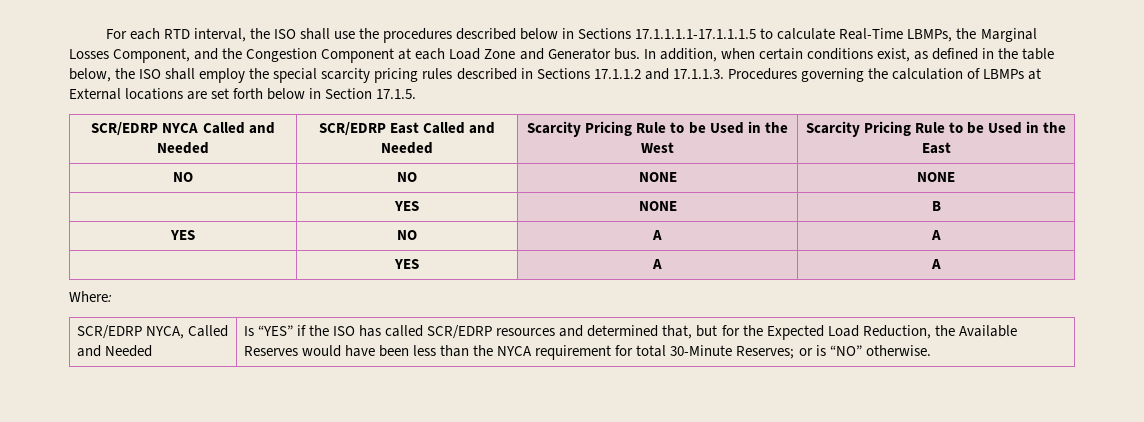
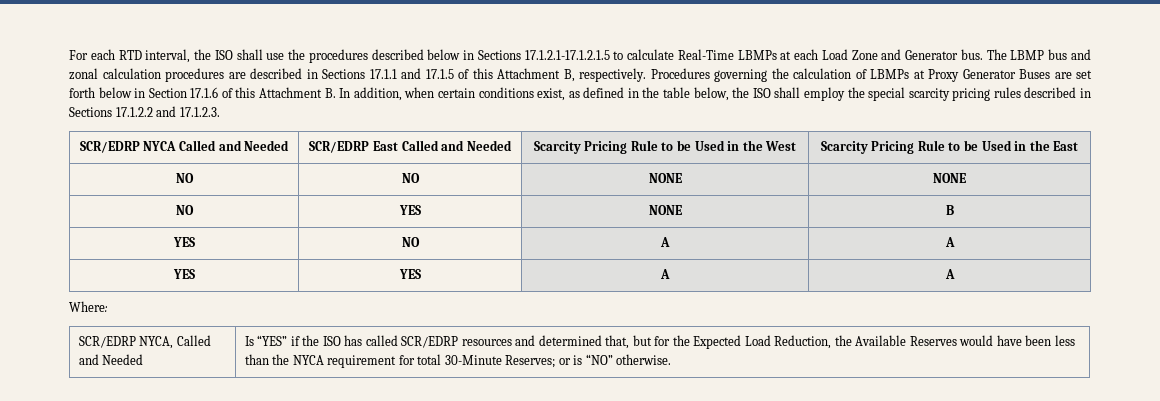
- For each RTD interval, the ISO shall use the procedures described below in Sections 17.1.1.1.1-17.1.1.1.5 to calculate Real-Time LBMPs, the Marginal Losses Component, and the Congestion Component at each Load Zone and Generator bus.
+ For each RTD interval, the ISO shall use the procedures described below in Sections 17.1.2.1-17.1.2.1.5 to calculate Real-Time LBMPs at each Load Zone and Generator bus.
- In addition, when certain conditions exist, as defined in the table below, the ISO shall employ the special scarcity pricing rules described in Sections 17.1.1.2 and 17.1.1.3. Procedures governing the calculation of LBMPs at External locations are set forth below in Section 17.1.5.
+ The LBMP bus and zonal calculation procedures are described in Sections 17.1.1 and 17.1.5 of this Attachment B, respectively. Procedures governing the calculation of LBMPs at Proxy Generator Buses are set forth below in Section 17.1.6 of this Attachment B. In addition, when certain conditions exist, as defined in the table below, the ISO shall employ the special scarcity pricing rules described in Sections 17.1.2.2 and 17.1.2.3.
- | YES | NONE | B
+ NO | YES | NONE | B
- | YES | A | A
+ YES | YES | A | A

